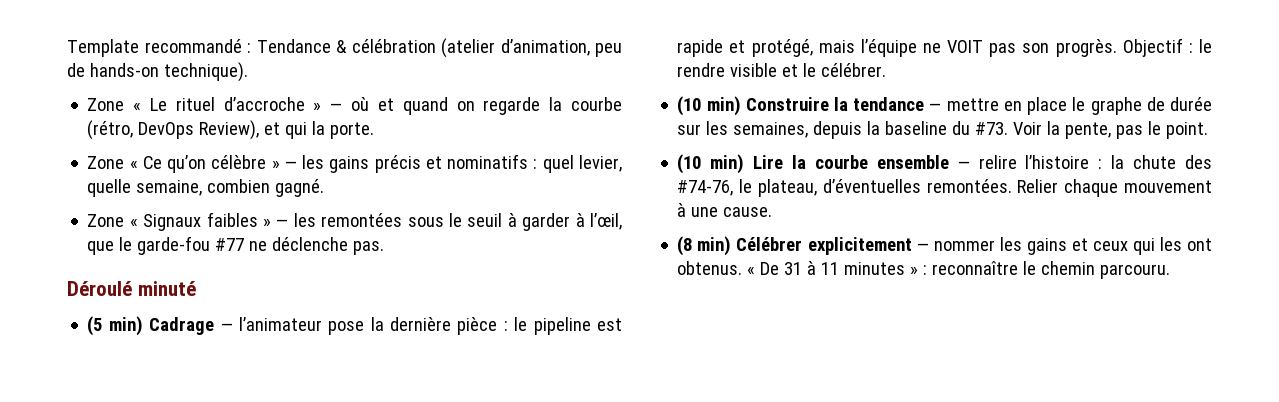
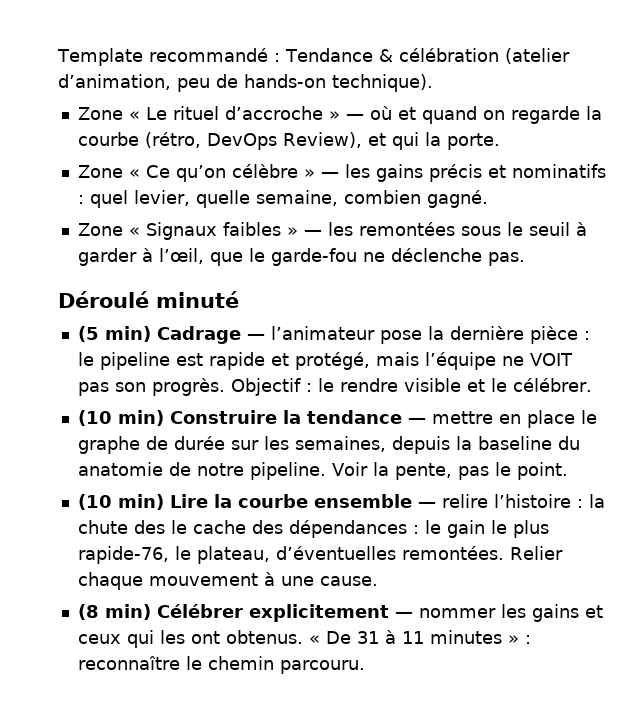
- Zone « Signaux faibles » — les remontées sous le seuil à garder à l’œil, que le garde-fou #77 ne déclenche pas.
+ Zone « Signaux faibles » — les remontées sous le seuil à garder à l’œil, que le garde-fou ne déclenche pas.
- (10 min) Construire la tendance — mettre en place le graphe de durée sur les semaines, depuis la baseline du #73.
+ (10 min) Construire la tendance — mettre en place le graphe de durée sur les semaines, depuis la baseline du anatomie de notre pipeline.
- (10 min) Lire la courbe ensemble — relire l’histoire : la chute des #74-76, le plateau, d’éventuelles remontées.
+ (10 min) Lire la courbe ensemble — relire l’histoire : la chute des le cache des dépendances : le gain le plus rapide-76, le plateau, d’éventuelles remontées.

